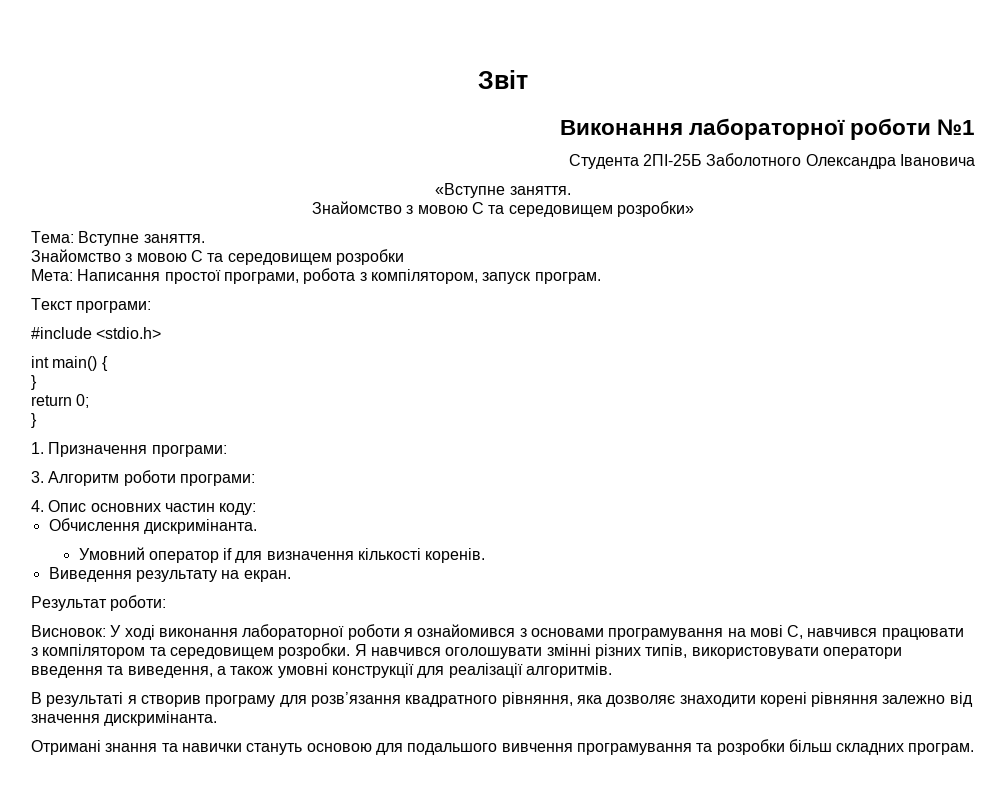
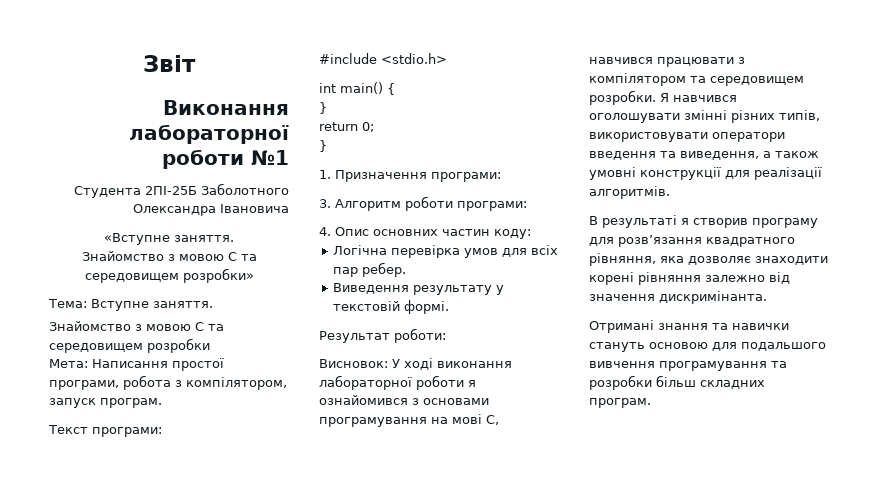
- Обчислення дискримінанта.
- Умовний оператор if для визначення кількості коренів.
+ Логічна перевірка умов для всіх пар ребер.
- Виведення результату на екран.
+ Виведення результату у текстовій формі.

